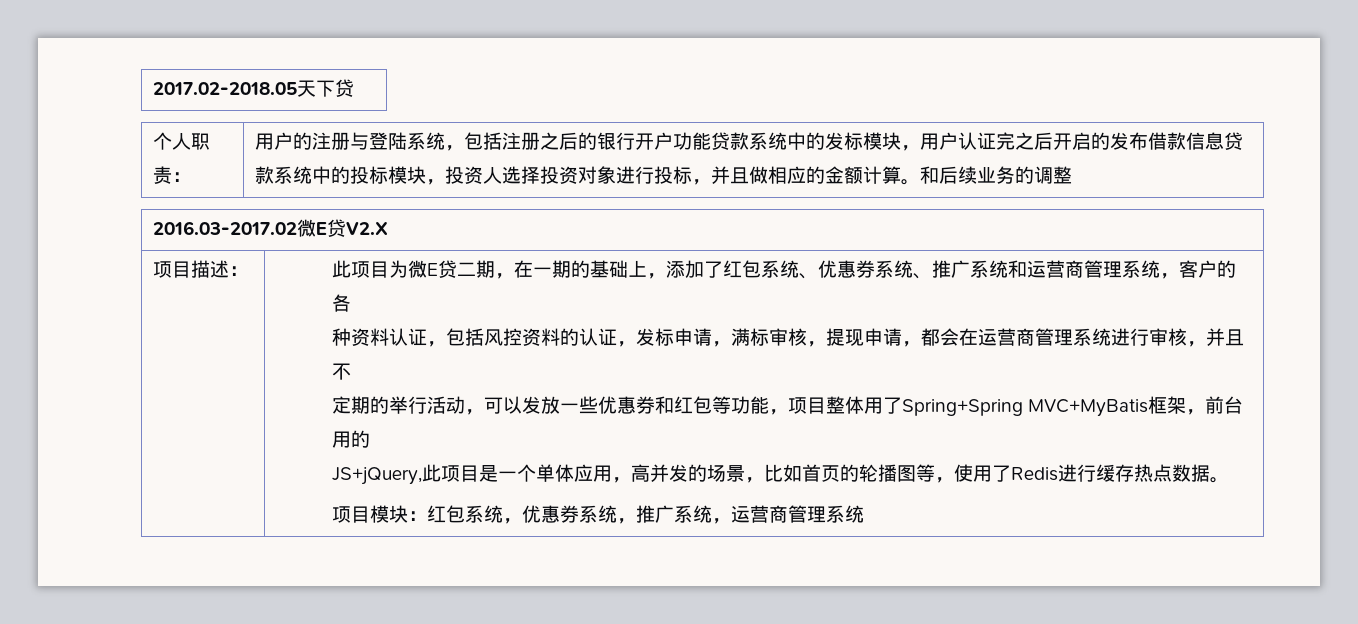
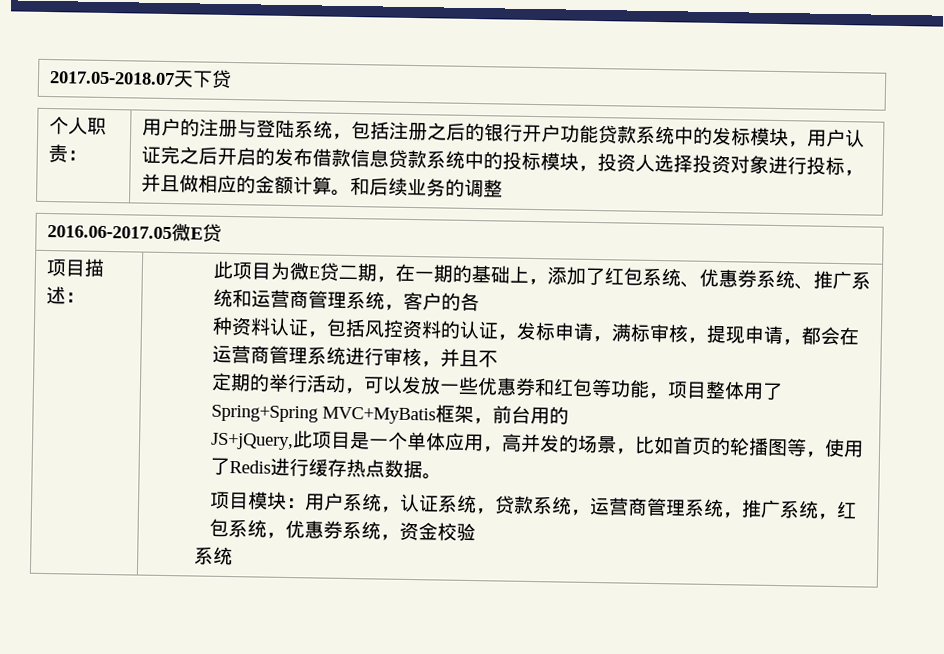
- 2017.02-2018.05天下贷
+ 2017.05-2018.07天下贷
- 2016.03-2017.02微E贷V2.X
+ 2016.06-2017.05微E贷
- 项目模块：红包系统，优惠券系统，推广系统，运营商管理系统
+ 项目模块：用户系统，认证系统，贷款系统，运营商管理系统，推广系统，红包系统，优惠券系统，资金校验
+ 系统

